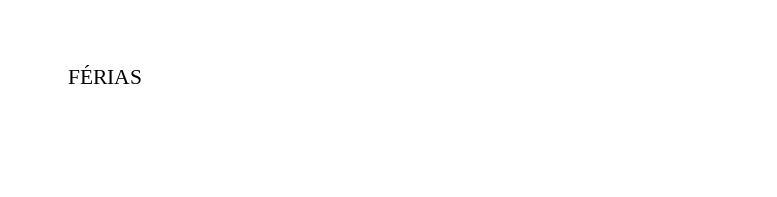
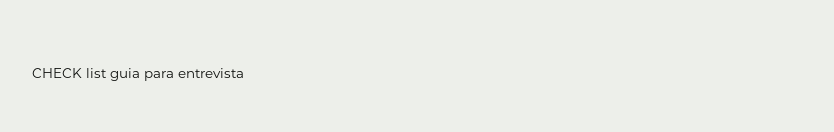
- FÉRIAS
+ CHECK list guia para entrevista

